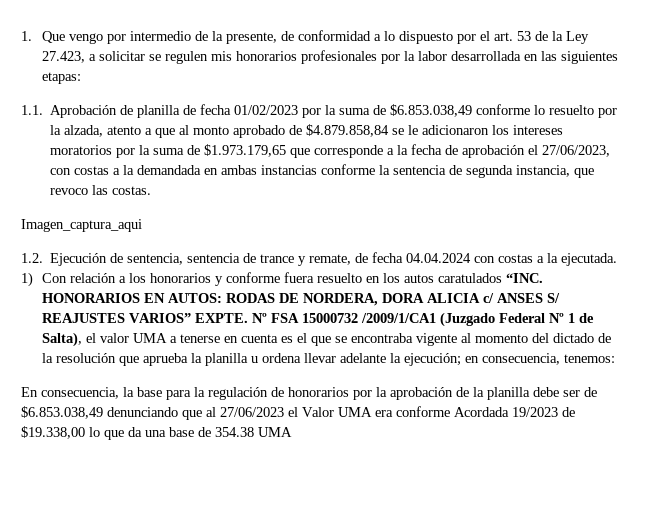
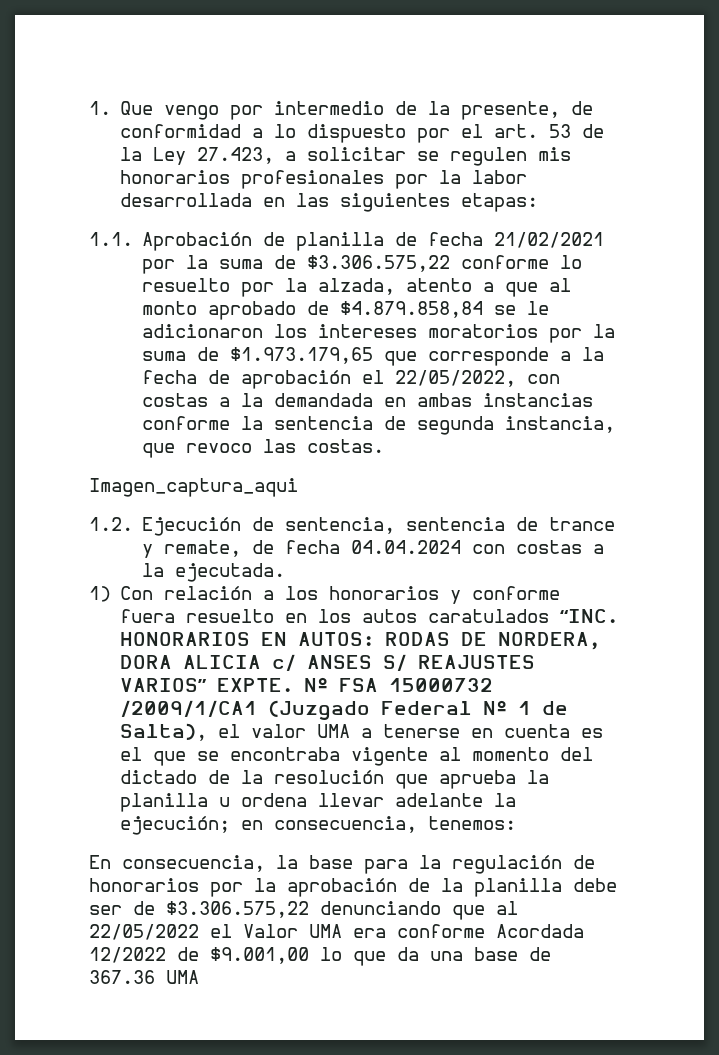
- 1.1. Aprobación de planilla de fecha 01/02/2023 por la suma de $6.853.038,49 conforme lo resuelto por la alzada, atento a que al monto aprobado de $4.879.858,84 se le adicionaron los intereses moratorios por la suma de $1.973.179,65 que corresponde a la fecha de aprobación el 27/06/2023, con costas a la demandada en ambas instancias conforme la sentencia de segunda instancia, que revoco las costas.
+ 1.1. Aprobación de planilla de fecha 21/02/2021 por la suma de $3.306.575,22 conforme lo resuelto por la alzada, atento a que al monto aprobado de $4.879.858,84 se le adicionaron los intereses moratorios por la suma de $1.973.179,65 que corresponde a la fecha de aprobación el 22/05/2022, con costas a la demandada en ambas instancias conforme la sentencia de segunda instancia, que revoco las costas.
- En consecuencia, la base para la regulación de honorarios por la aprobación de la planilla debe ser de $6.853.038,49 denunciando que al 27/06/2023 el Valor UMA era conforme Acordada 19/2023 de $19.338,00 lo que da una base de 354.38 UMA
+ En consecuencia, la base para la regulación de honorarios por la aprobación de la planilla debe ser de $3.306.575,22 denunciando que al 22/05/2022 el Valor UMA era conforme Acordada 12/2022 de $9.001,00 lo que da una base de 367.36 UMA

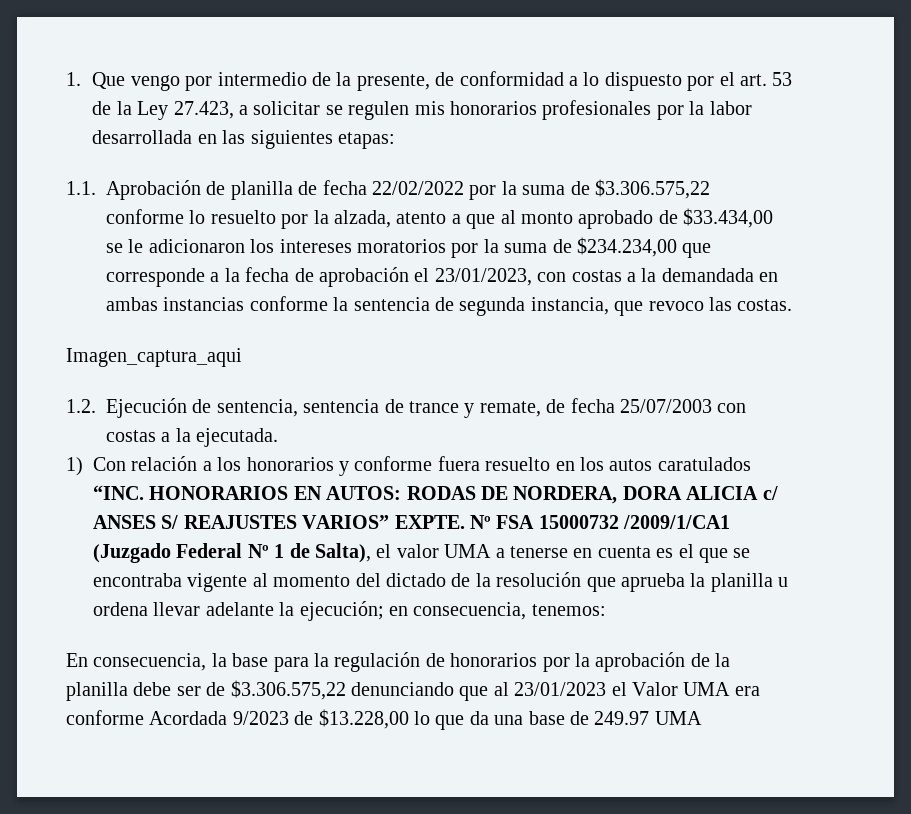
- 1.1. Aprobación de planilla de fecha 21/02/2021 por la suma de $3.306.575,22 conforme lo resuelto por la alzada, atento a que al monto aprobado de $4.879.858,84 se le adicionaron los intereses moratorios por la suma de $1.973.179,65 que corresponde a la fecha de aprobación el 22/05/2022, con costas a la demandada en ambas instancias conforme la sentencia de segunda instancia, que revoco las costas.
+ 1.1. Aprobación de planilla de fecha 22/02/2022 por la suma de $3.306.575,22 conforme lo resuelto por la alzada, atento a que al monto aprobado de $33.434,00 se le adicionaron los intereses moratorios por la suma de $234.234,00 que corresponde a la fecha de aprobación el 23/01/2023, con costas a la demandada en ambas instancias conforme la sentencia de segunda instancia, que revoco las costas.
- 1.2. Ejecución de sentencia, sentencia de trance y remate, de fecha 04.04.2024 con costas a la ejecutada.
+ 1.2. Ejecución de sentencia, sentencia de trance y remate, de fecha 25/07/2003 con costas a la ejecutada.
- En consecuencia, la base para la regulación de honorarios por la aprobación de la planilla debe ser de $3.306.575,22 denunciando que al 22/05/2022 el Valor UMA era conforme Acordada 12/2022 de $9.001,00 lo que da una base de 367.36 UMA
+ En consecuencia, la base para la regulación de honorarios por la aprobación de la planilla debe ser de $3.306.575,22 denunciando que al 23/01/2023 el Valor UMA era conforme Acordada 9/2023 de $13.228,00 lo que da una base de 249.97 UMA

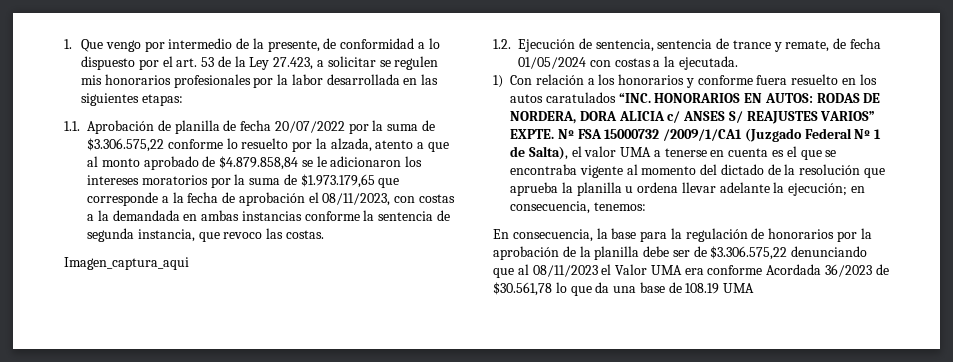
- 1.1. Aprobación de planilla de fecha 22/02/2022 por la suma de $3.306.575,22 conforme lo resuelto por la alzada, atento a que al monto aprobado de $33.434,00 se le adicionaron los intereses moratorios por la suma de $234.234,00 que corresponde a la fecha de aprobación el 23/01/2023, con costas a la demandada en ambas instancias conforme la sentencia de segunda instancia, que revoco las costas.
+ 1.1. Aprobación de planilla de fecha 20/07/2022 por la suma de $3.306.575,22 conforme lo resuelto por la alzada, atento a que al monto aprobado de $4.879.858,84 se le adicionaron los intereses moratorios por la suma de $1.973.179,65 que corresponde a la fecha de aprobación el 08/11/2023, con costas a la demandada en ambas instancias conforme la sentencia de segunda instancia, que revoco las costas.
- 1.2. Ejecución de sentencia, sentencia de trance y remate, de fecha 25/07/2003 con costas a la ejecutada.
+ 1.2. Ejecución de sentencia, sentencia de trance y remate, de fecha 01/05/2024 con costas a la ejecutada.
- En consecuencia, la base para la regulación de honorarios por la aprobación de la planilla debe ser de $3.306.575,22 denunciando que al 23/01/2023 el Valor UMA era conforme Acordada 9/2023 de $13.228,00 lo que da una base de 249.97 UMA
+ En consecuencia, la base para la regulación de honorarios por la aprobación de la planilla debe ser de $3.306.575,22 denunciando que al 08/11/2023 el Valor UMA era conforme Acordada 36/2023 de $30.561,78 lo que da una base de 108.19 UMA

